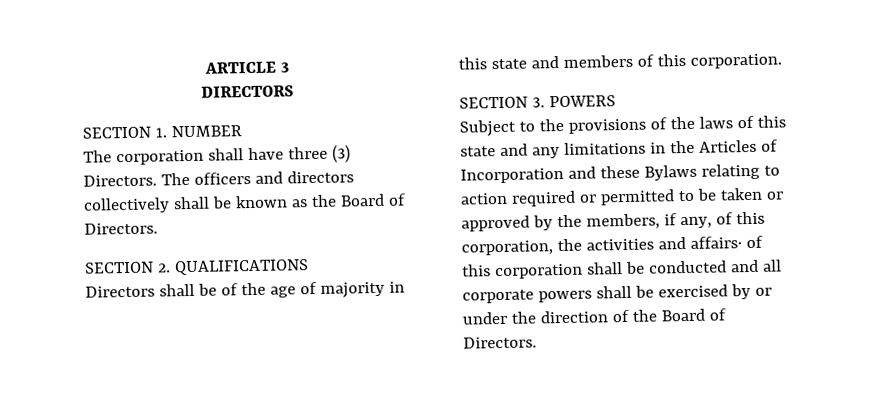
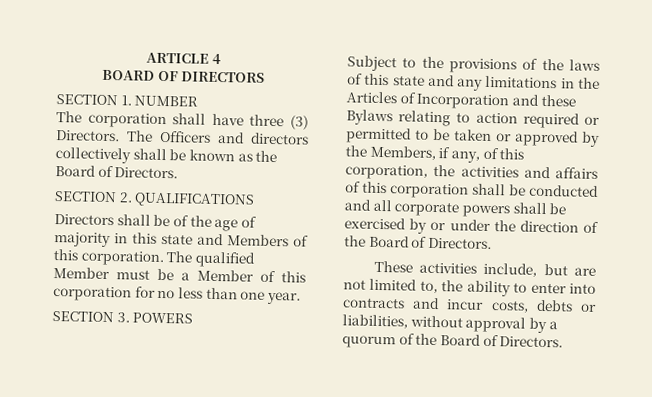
- ARTICLE 3
- DIRECTORS
+ ARTICLE 4
+ BOARD OF DIRECTORS
- The officers and directors collectively shall be known as the Board of Directors.
+ The Officers and directors collectively shall be known as the Board of Directors.
- Directors shall be of the age of majority in this state and members of this corporation.
+ Directors shall be of the age of majority in this state and Members of this corporation. The qualified Member must be a Member of this corporation for no less than one year.
- Subject to the provisions of the laws of this state and any limitations in the Articles of Incorporation and these Bylaws relating to action required or permitted to be taken or approved by the members, if any, of this corporation, the activities and affairs· of this corporation shall be conducted and all corporate powers shall be exercised by or under the direction of the Board of Directors.
+ Subject to the provisions of the laws of this state and any limitations in the Articles of Incorporation and these Bylaws relating to action required or permitted to be taken or approved by the Members, if any, of this corporation, the activities and affairs of this corporation shall be conducted and all corporate powers shall be exercised by or under the direction of the Board of Directors.
+ These activities include, but are not limited to, the ability to enter into contracts and incur costs, debts or liabilities, without approval by a quorum of the Board of Directors.

